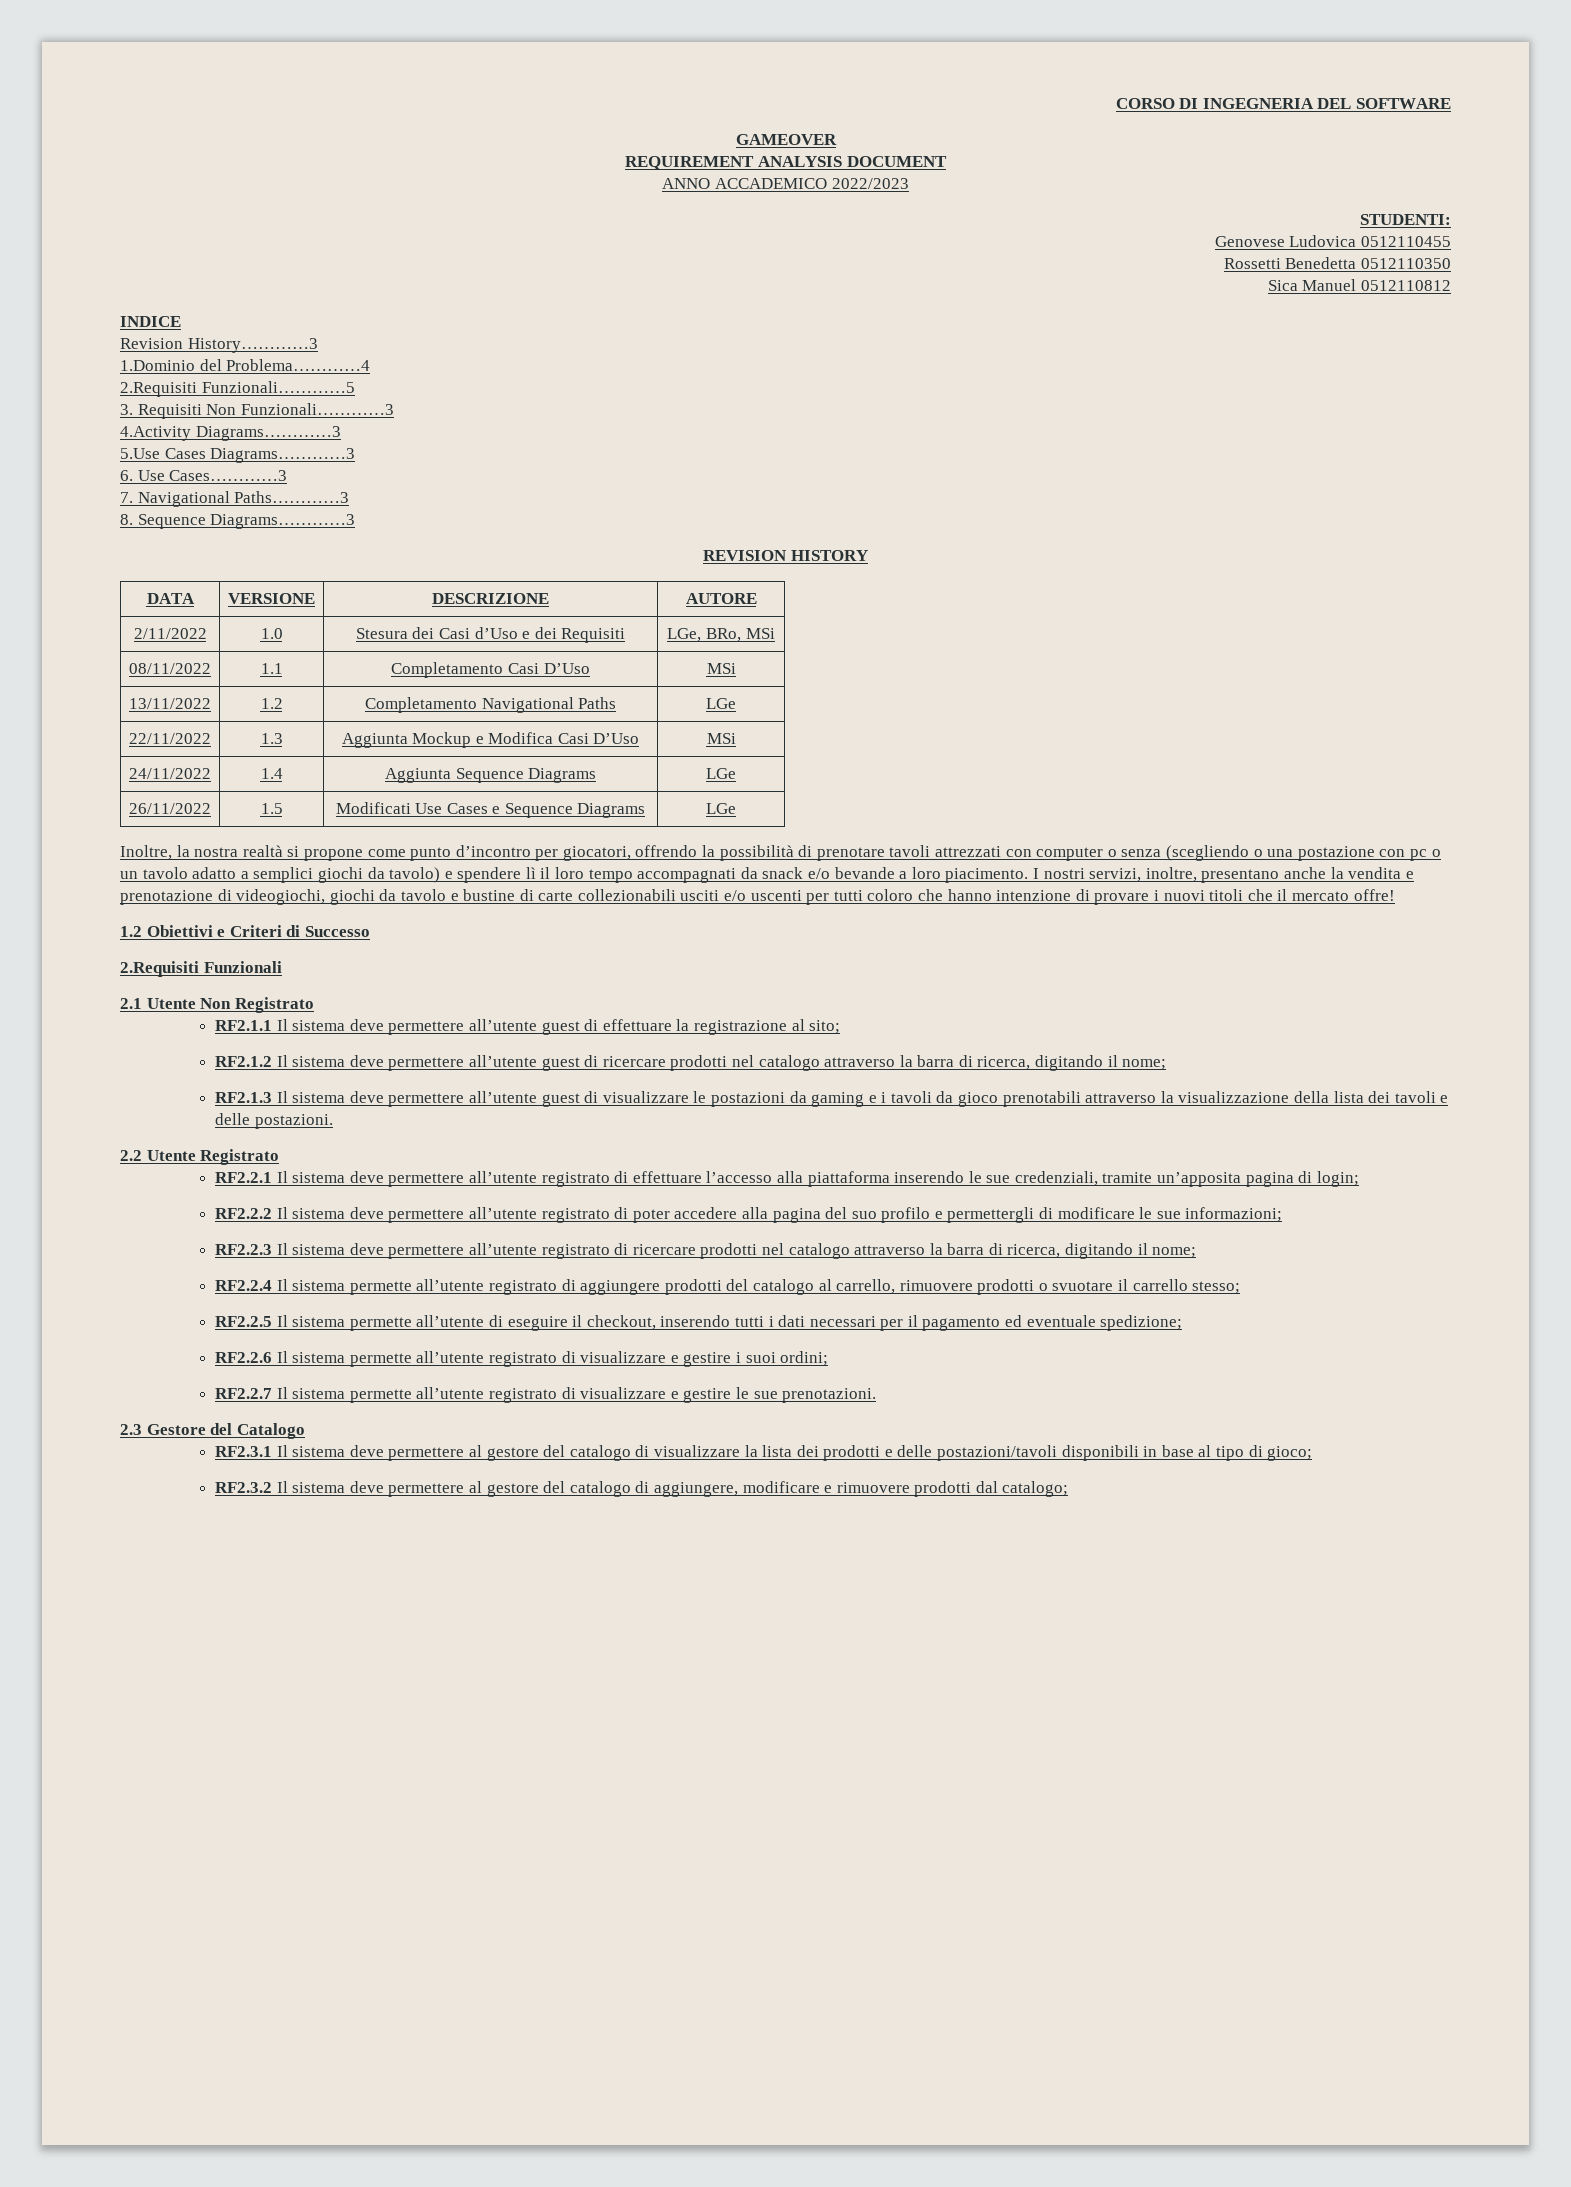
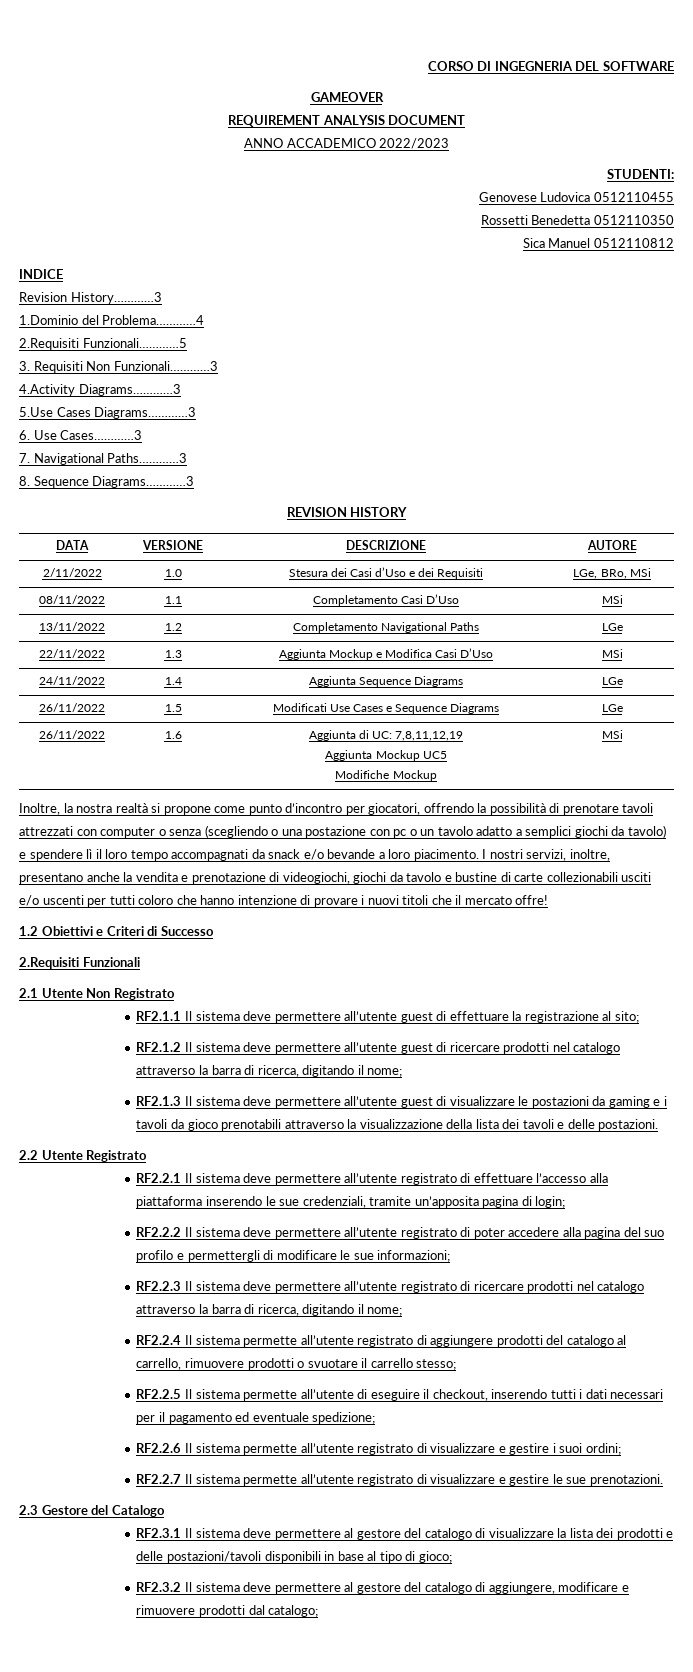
+ 26/11/2022 | 1.6 | Aggiunta di UC: 7,8,11,12,19
+ Aggiunta Mockup UC5
+ Modifiche Mockup | MSi

